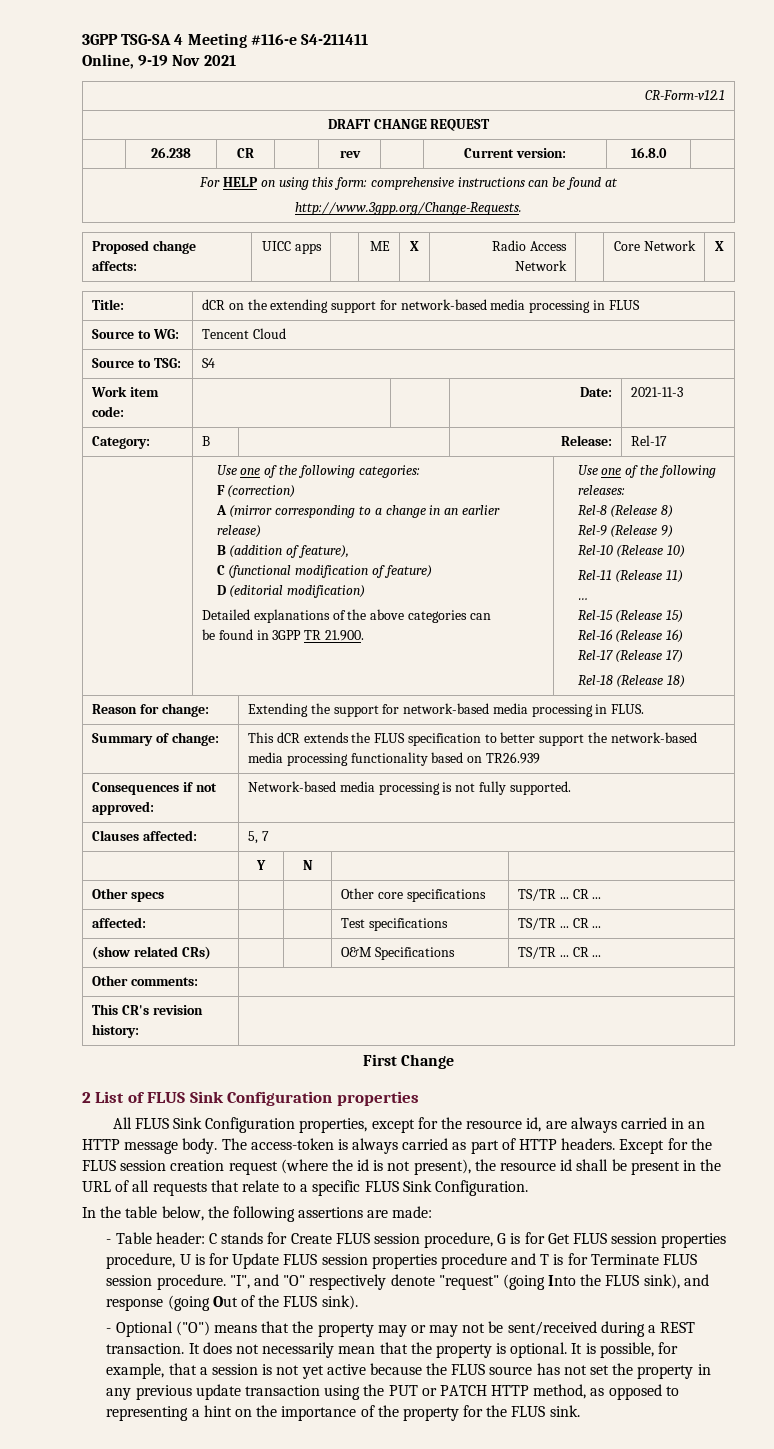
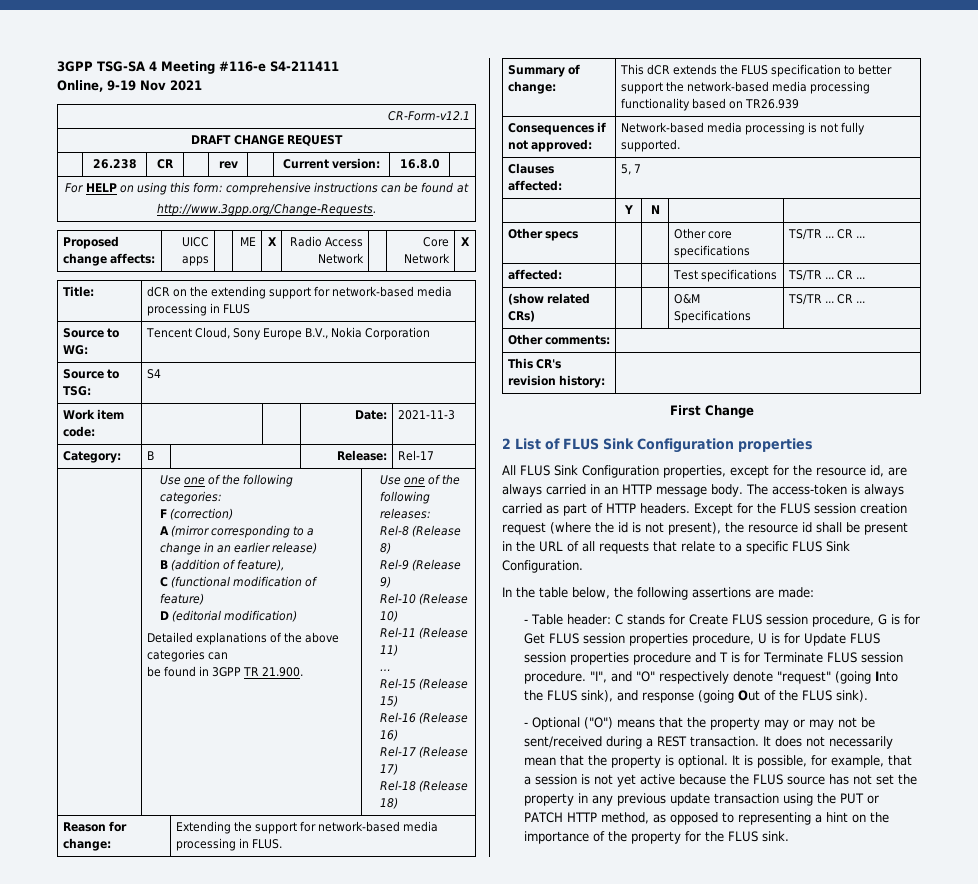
- Source to WG: | Tencent Cloud
+ Source to WG: | Tencent Cloud, Sony Europe B.V., Nokia Corporation

